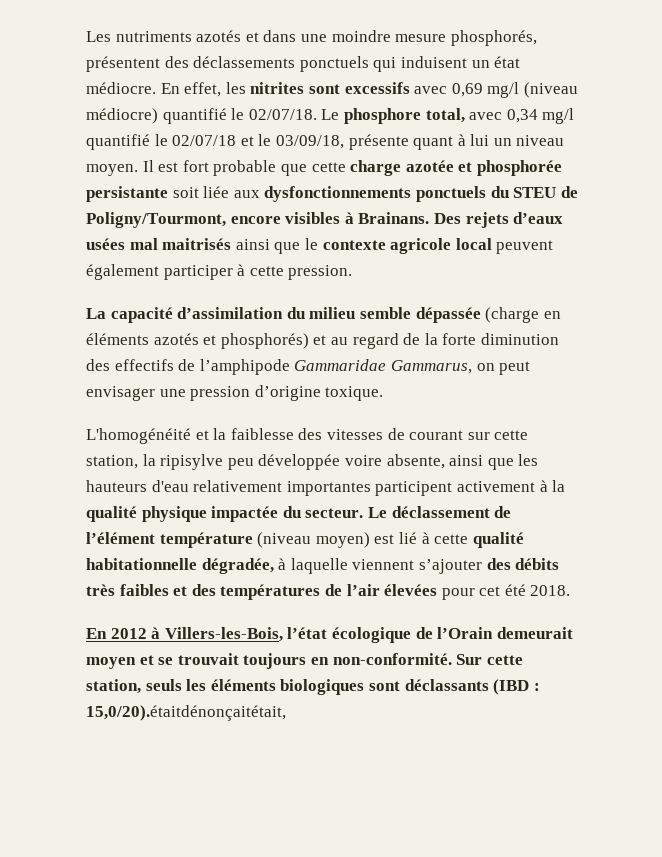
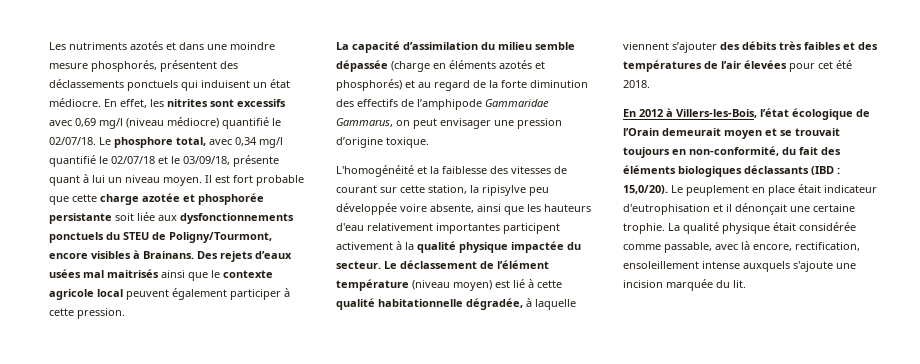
- En 2012 à Villers-les-Bois, l’état écologique de l’Orain demeurait moyen et se trouvait toujours en non-conformité. Sur cette station, seuls les éléments biologiques sont déclassants (IBD : 15,0/20).étaitdénonçaitétait,
+ En 2012 à Villers-les-Bois, l’état écologique de l’Orain demeurait moyen et se trouvait toujours en non-conformité, du fait des éléments biologiques déclassants (IBD : 15,0/20). Le peuplement en place était indicateur d'eutrophisation et il dénonçait une certaine trophie. La qualité physique était considérée comme passable, avec là encore, rectification, ensoleillement intense auxquels s'ajoute une incision marquée du lit.

